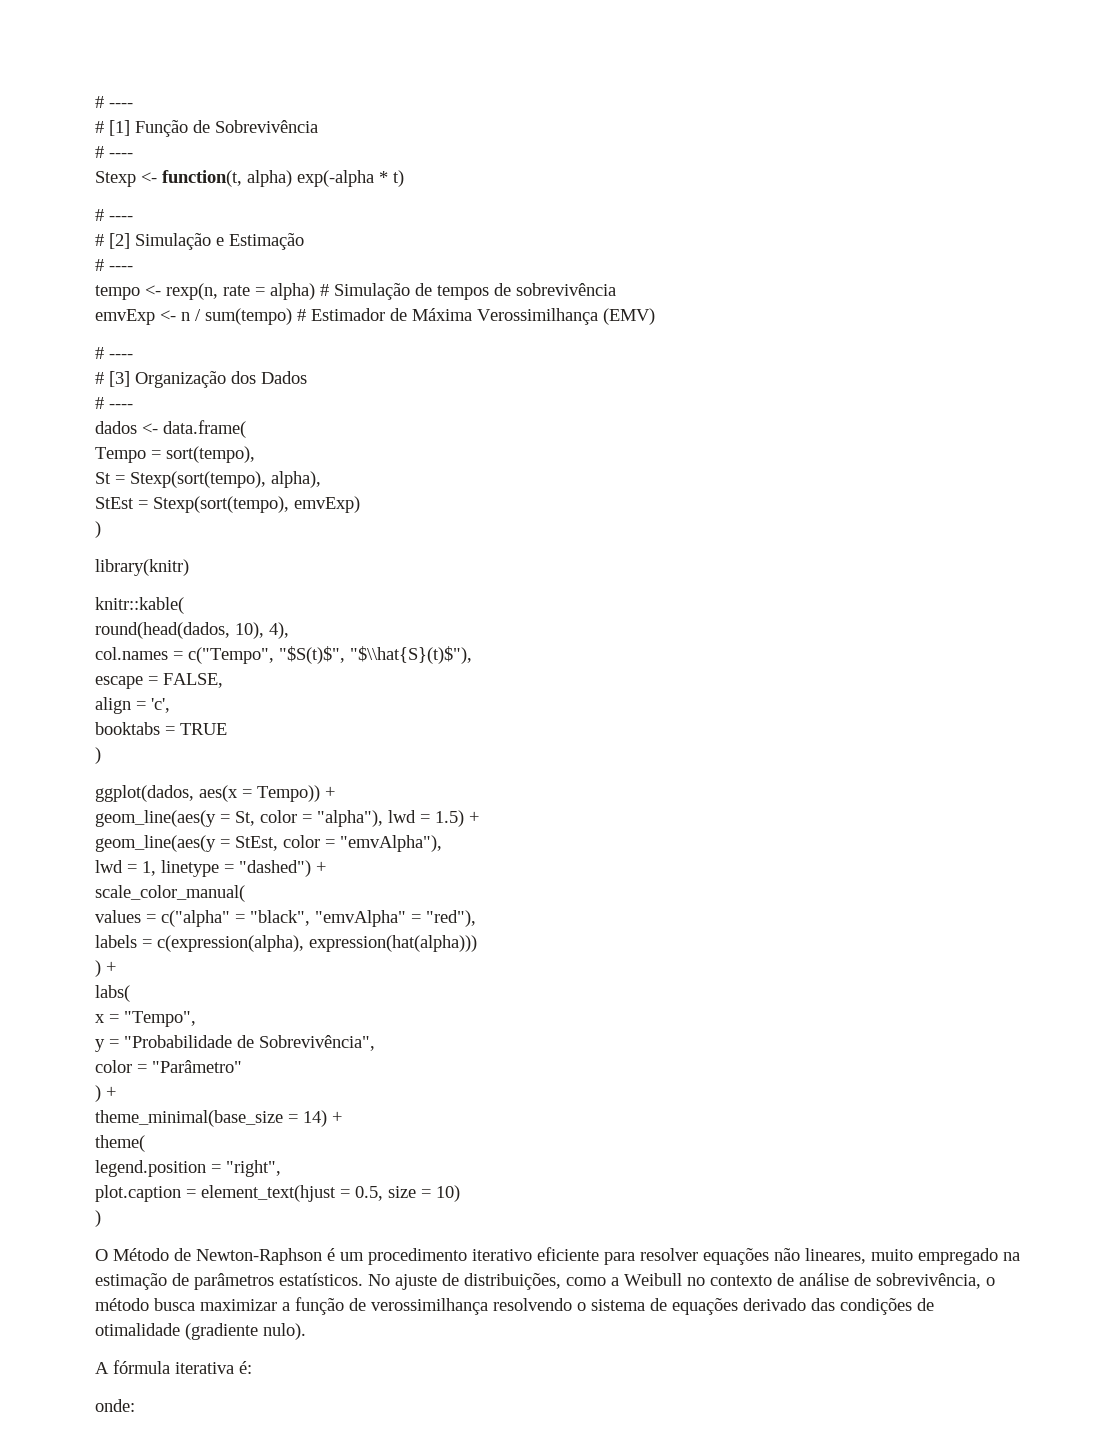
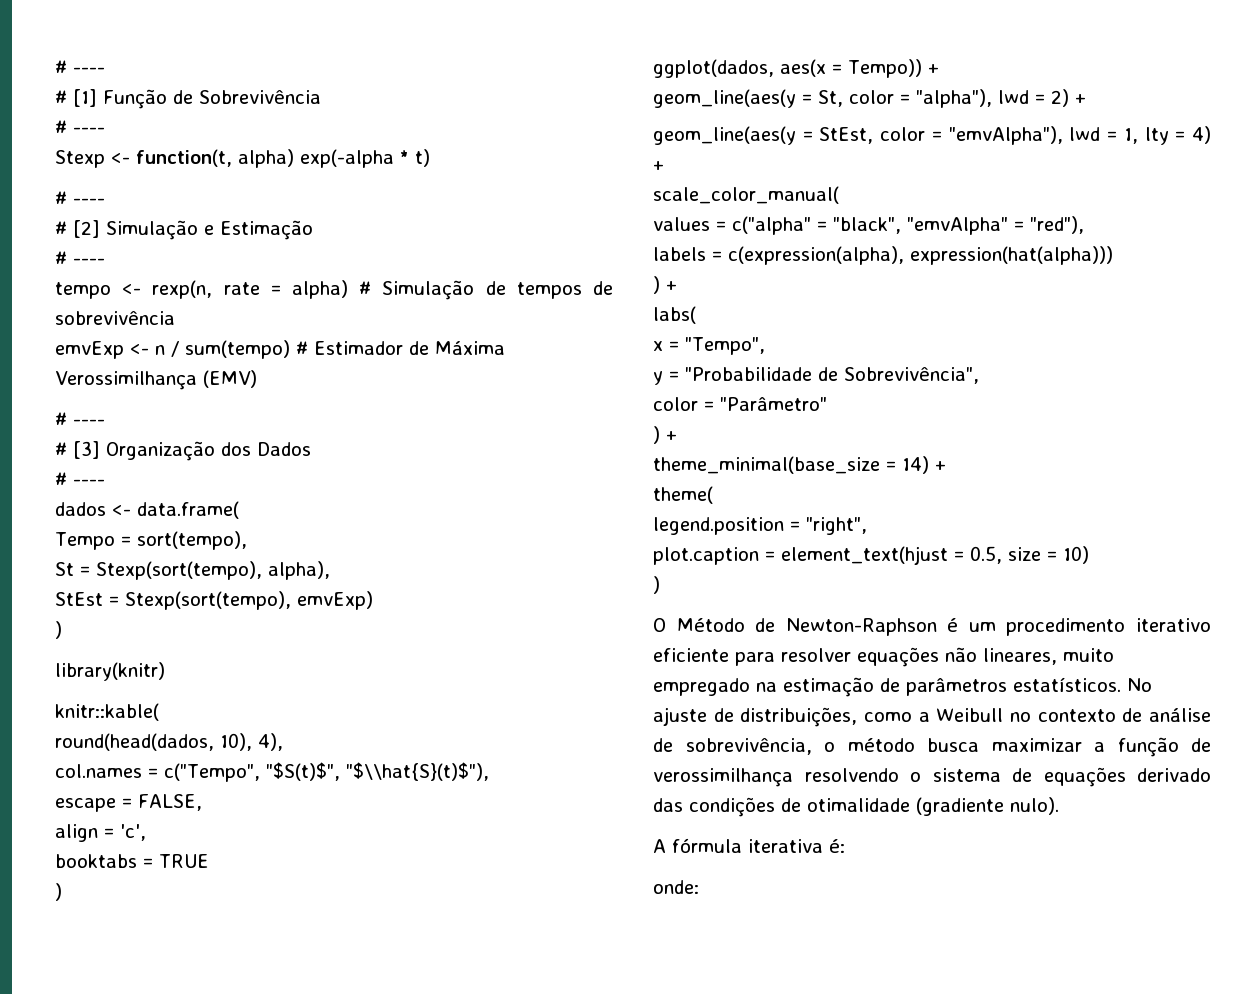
- geom_line(aes(y = St, color = "alpha"), lwd = 1.5) +
+ geom_line(aes(y = St, color = "alpha"), lwd = 2) +
- geom_line(aes(y = StEst, color = "emvAlpha"),
- lwd = 1, linetype = "dashed") +
+ geom_line(aes(y = StEst, color = "emvAlpha"), lwd = 1, lty = 4) +

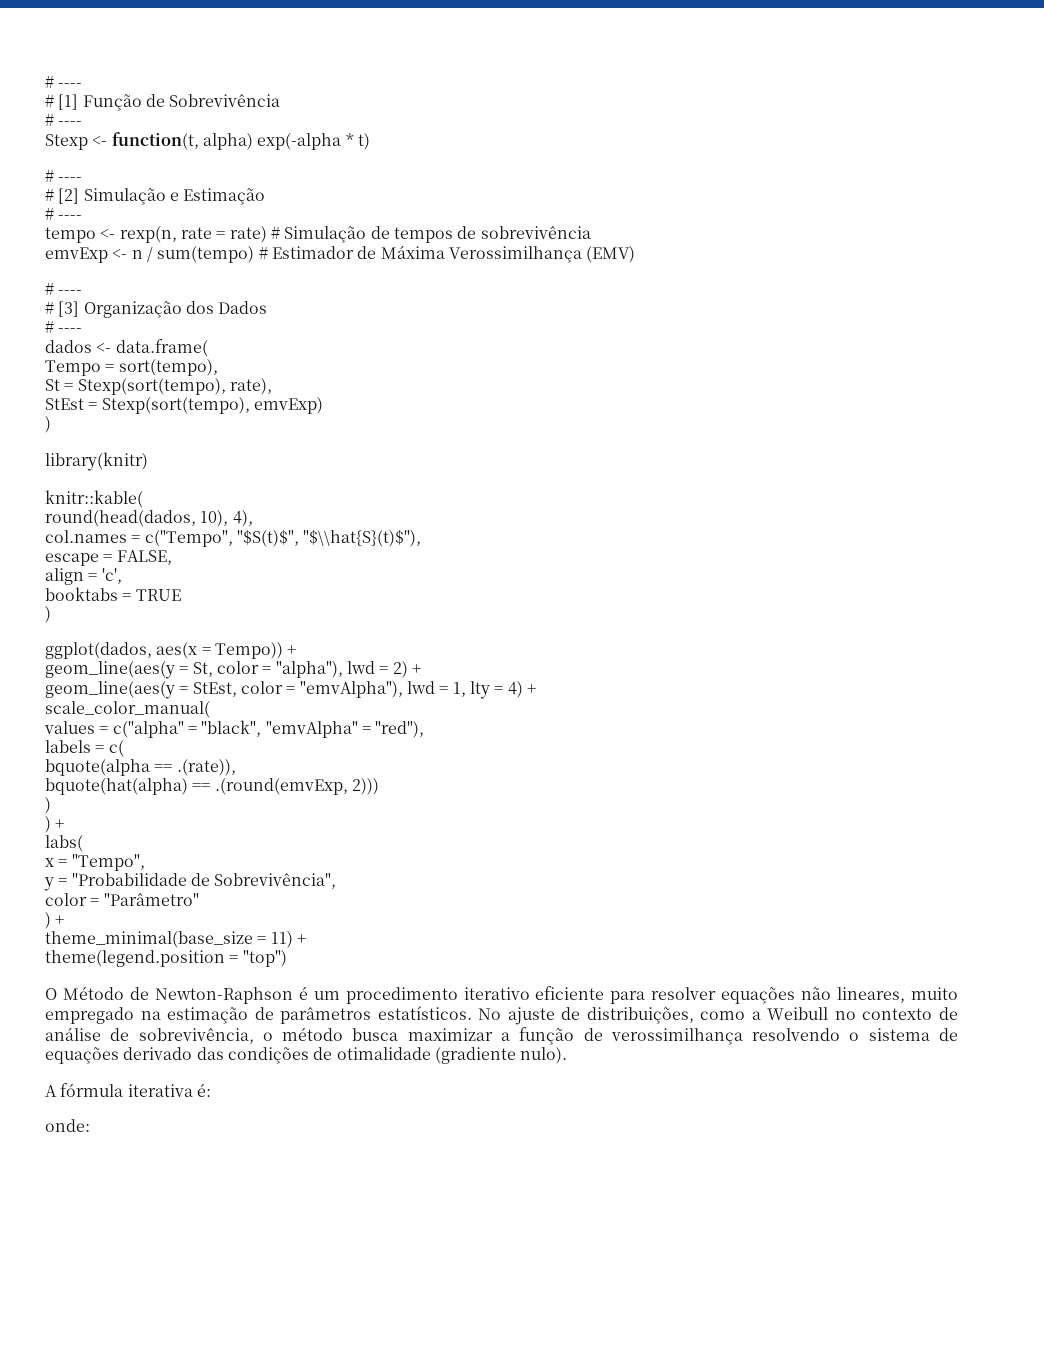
- tempo <- rexp(n, rate = alpha) # Simulação de tempos de sobrevivência
+ tempo <- rexp(n, rate = rate) # Simulação de tempos de sobrevivência
- St = Stexp(sort(tempo), alpha),
+ St = Stexp(sort(tempo), rate),
- labels = c(expression(alpha), expression(hat(alpha)))
+ labels = c(
+ bquote(alpha == .(rate)),
+ bquote(hat(alpha) == .(round(emvExp, 2)))
+ )
- theme_minimal(base_size = 14) +
- theme(
- legend.position = "right",
- plot.caption = element_text(hjust = 0.5, size = 10)
- )
+ theme_minimal(base_size = 11) +
+ theme(legend.position = "top")

